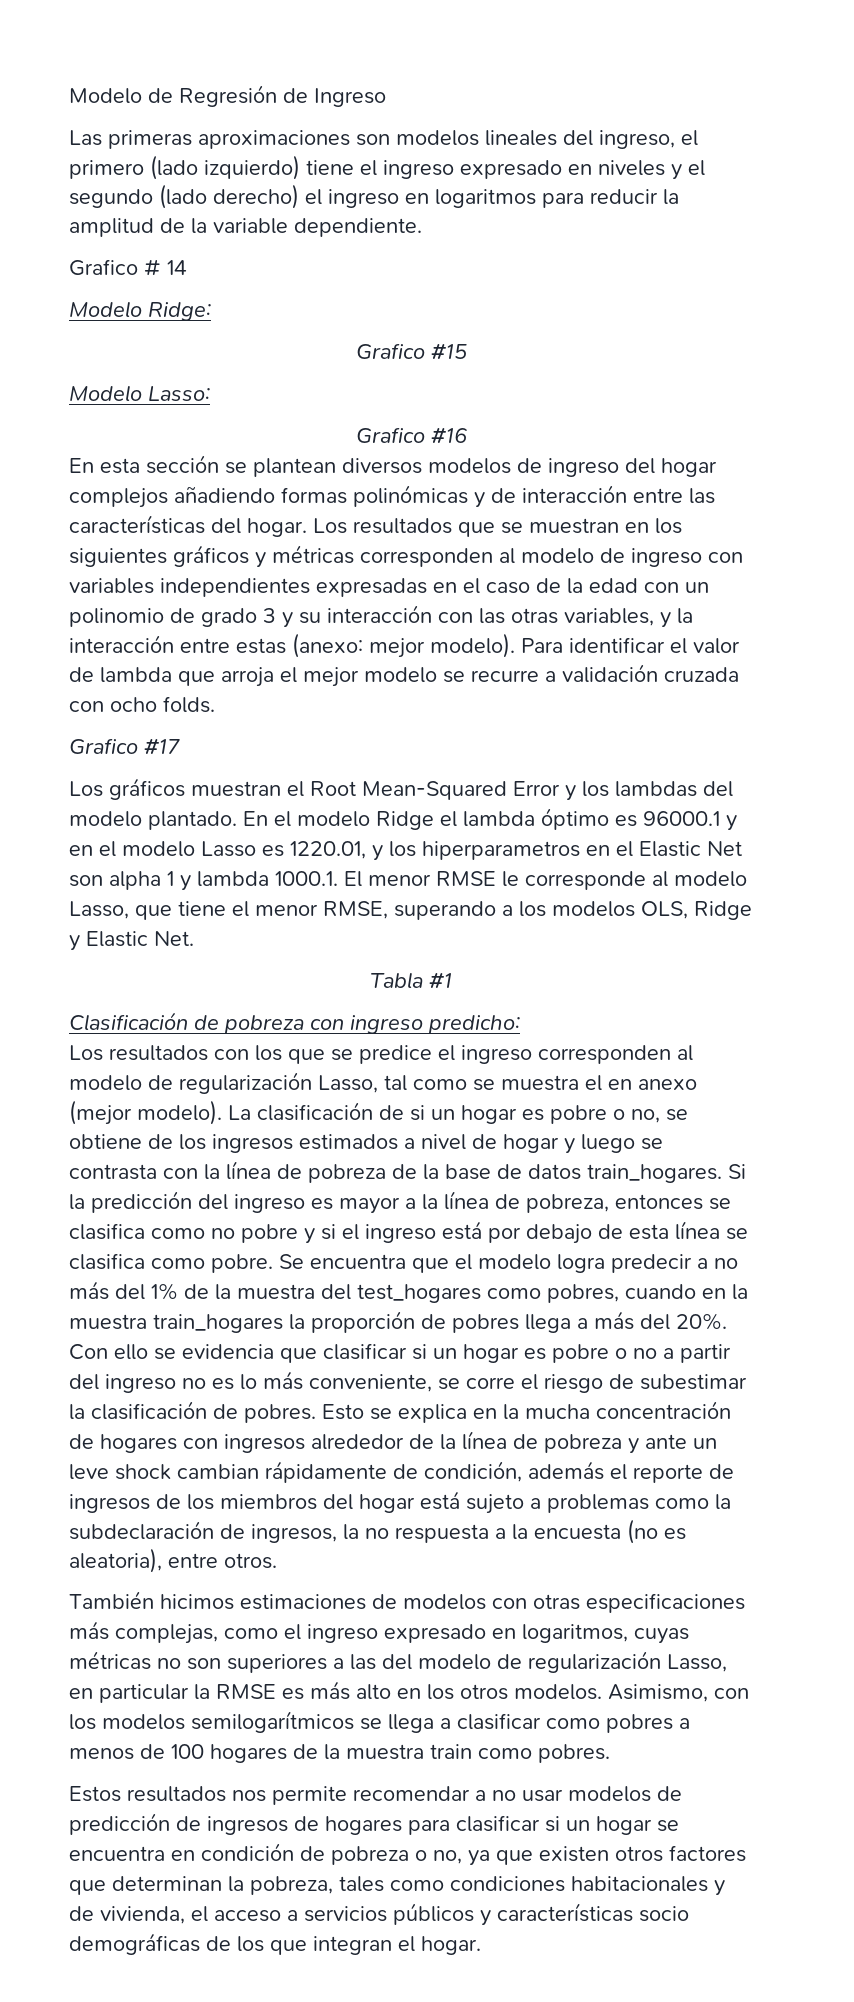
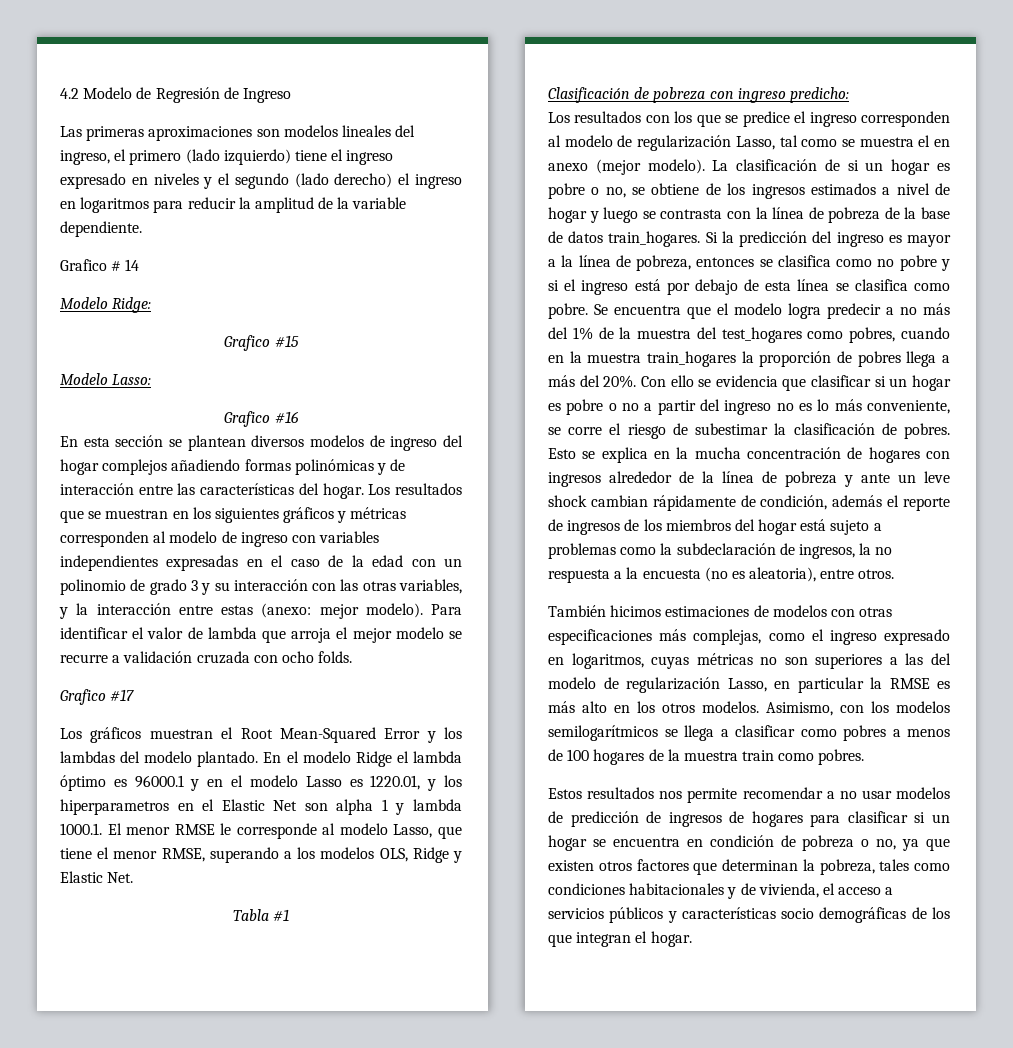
- Modelo de Regresión de Ingreso
+ 4.2 Modelo de Regresión de Ingreso

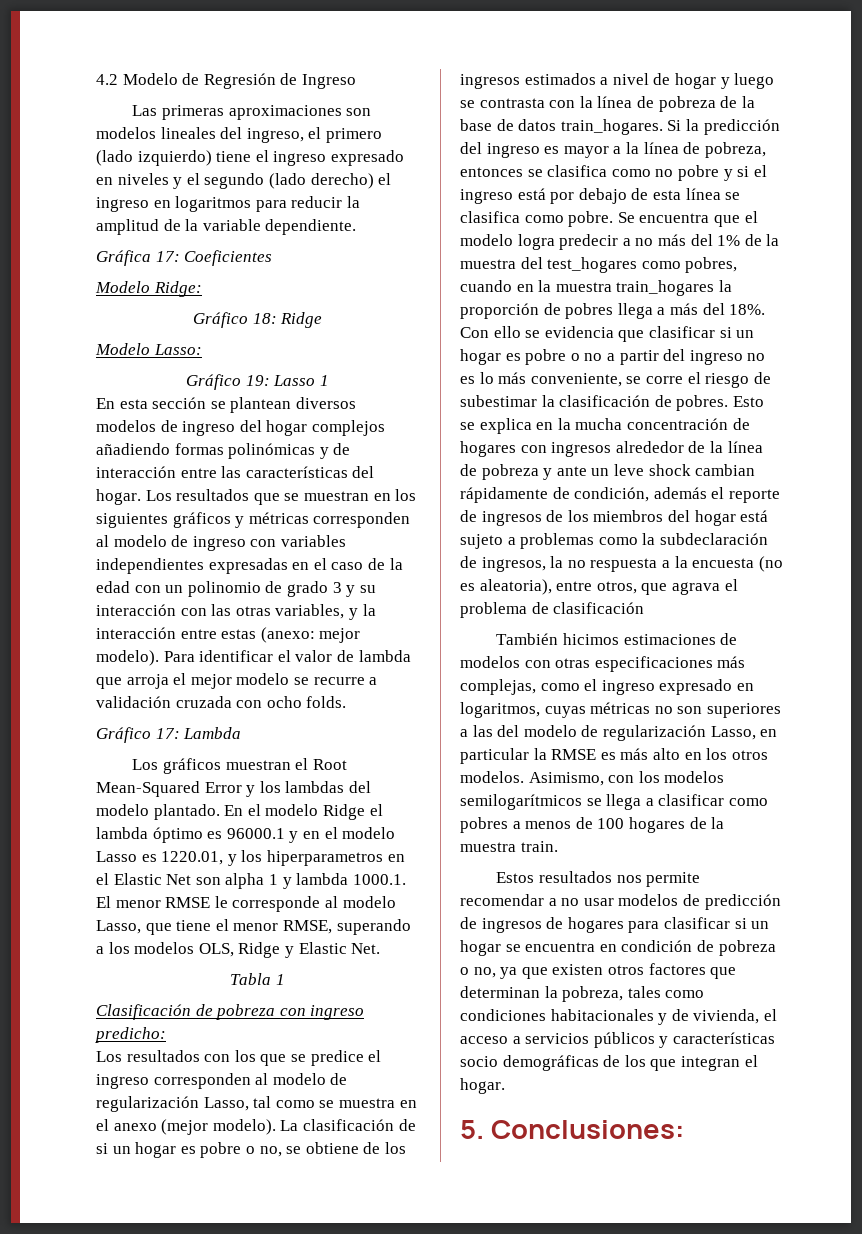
- Grafico # 14
+ Gráfica 17: Coeficientes
- Grafico #15
+ Gráfico 18: Ridge
- Grafico #16
+ Gráfico 19: Lasso 1
- Grafico #17
+ Gráfico 17: Lambda
- Tabla #1
+ Tabla 1
- Los resultados con los que se predice el ingreso corresponden al modelo de regularización Lasso, tal como se muestra el en anexo (mejor modelo).
+ Los resultados con los que se predice el ingreso corresponden al modelo de regularización Lasso, tal como se muestra en el anexo (mejor modelo).
- Se encuentra que el modelo logra predecir a no más del 1% de la muestra del test_hogares como pobres, cuando en la muestra train_hogares la proporción de pobres llega a más del 20%.
+ Se encuentra que el modelo logra predecir a no más del 1% de la muestra del test_hogares como pobres, cuando en la muestra train_hogares la proporción de pobres llega a más del 18%.
- Esto se explica en la mucha concentración de hogares con ingresos alrededor de la línea de pobreza y ante un leve shock cambian rápidamente de condición, además el reporte de ingresos de los miembros del hogar está sujeto a problemas como la subdeclaración de ingresos, la no respuesta a la encuesta (no es aleatoria), entre otros.
+ Esto se explica en la mucha concentración de hogares con ingresos alrededor de la línea de pobreza y ante un leve shock cambian rápidamente de condición, además el reporte de ingresos de los miembros del hogar está sujeto a problemas como la subdeclaración de ingresos, la no respuesta a la encuesta (no es aleatoria), entre otros, que agrava el problema de clasificación
- Asimismo, con los modelos semilogarítmicos se llega a clasificar como pobres a menos de 100 hogares de la muestra train como pobres.
+ Asimismo, con los modelos semilogarítmicos se llega a clasificar como pobres a menos de 100 hogares de la muestra train.
+ 5. Conclusiones:

